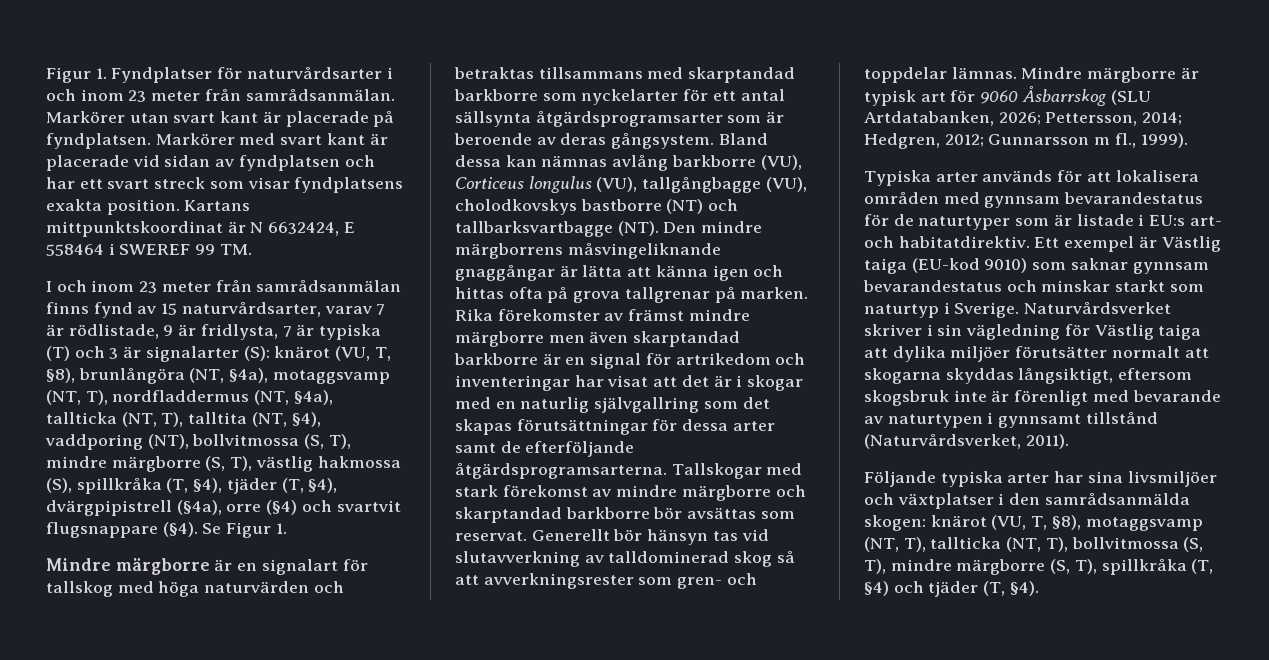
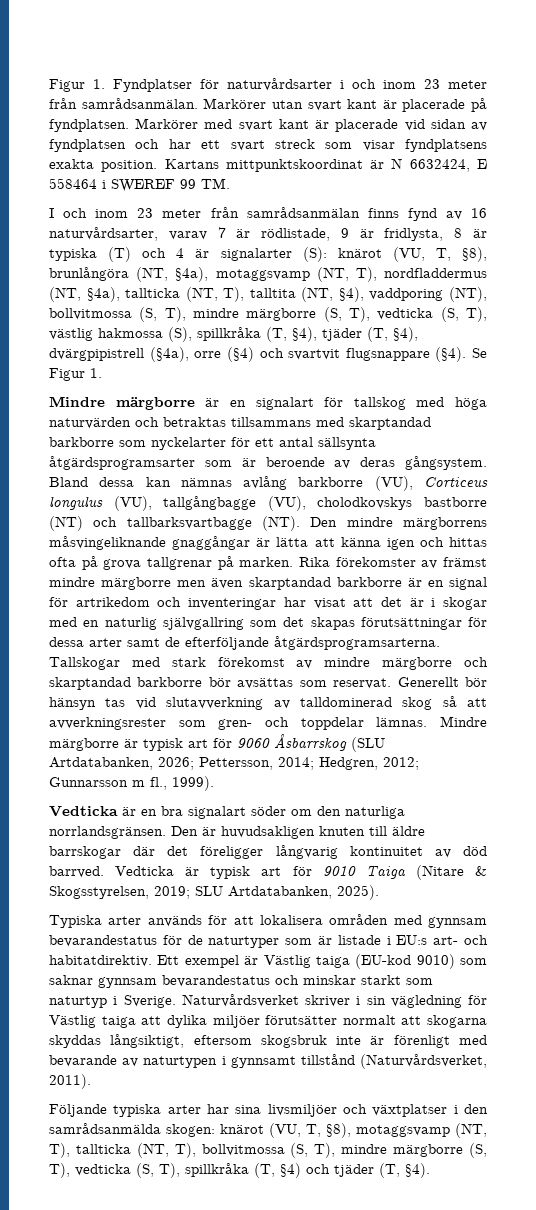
- I och inom 23 meter från samrådsanmälan finns fynd av 15 naturvårdsarter, varav 7 är rödlistade, 9 är fridlysta, 7 är typiska (T) och 3 är signalarter (S):
+ I och inom 23 meter från samrådsanmälan finns fynd av 16 naturvårdsarter, varav 7 är rödlistade, 9 är fridlysta, 8 är typiska (T) och 4 är signalarter (S):
- knärot (VU, T, §8), brunlångöra (NT, §4a), motaggsvamp (NT, T), nordfladdermus (NT, §4a), tallticka (NT, T), talltita (NT, §4), vaddporing (NT), bollvitmossa (S, T), mindre märgborre (S, T), västlig hakmossa (S), spillkråka (T, §4), tjäder (T, §4), dvärgpipistrell (§4a), orre (§4) och svartvit flugsnappare (§4).
+ knärot (VU, T, §8), brunlångöra (NT, §4a), motaggsvamp (NT, T), nordfladdermus (NT, §4a), tallticka (NT, T), talltita (NT, §4), vaddporing (NT), bollvitmossa (S, T), mindre märgborre (S, T), vedticka (S, T), västlig hakmossa (S), spillkråka (T, §4), tjäder (T, §4), dvärgpipistrell (§4a), orre (§4) och svartvit flugsnappare (§4).
+ Vedticka är en bra signalart söder om den naturliga norrlandsgränsen. Den är huvudsakligen knuten till äldre barrskogar där det föreligger långvarig kontinuitet av död barrved. Vedticka är typisk art för 9010 Taiga (Nitare & Skogsstyrelsen, 2019; SLU Artdatabanken, 2025).
- Följande typiska arter har sina livsmiljöer och växtplatser i den samrådsanmälda skogen: knärot (VU, T, §8), motaggsvamp (NT, T), tallticka (NT, T), bollvitmossa (S, T), mindre märgborre (S, T), spillkråka (T, §4) och tjäder (T, §4).
+ Följande typiska arter har sina livsmiljöer och växtplatser i den samrådsanmälda skogen: knärot (VU, T, §8), motaggsvamp (NT, T), tallticka (NT, T), bollvitmossa (S, T), mindre märgborre (S, T), vedticka (S, T), spillkråka (T, §4) och tjäder (T, §4).

